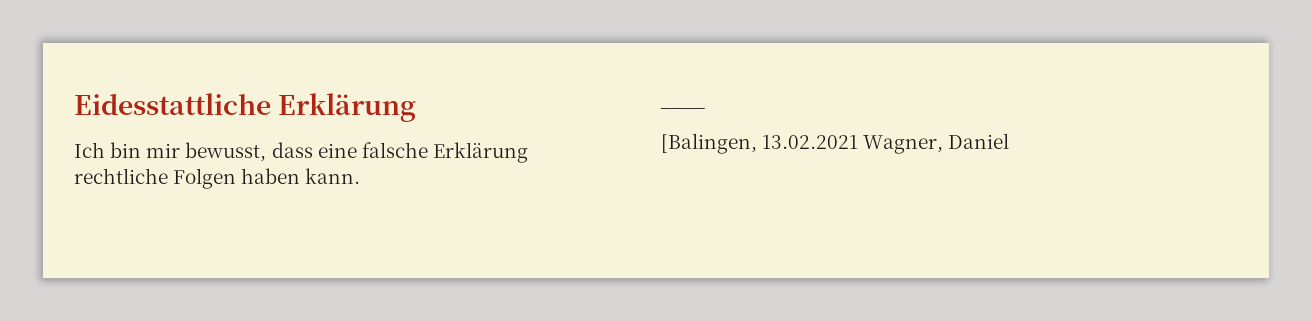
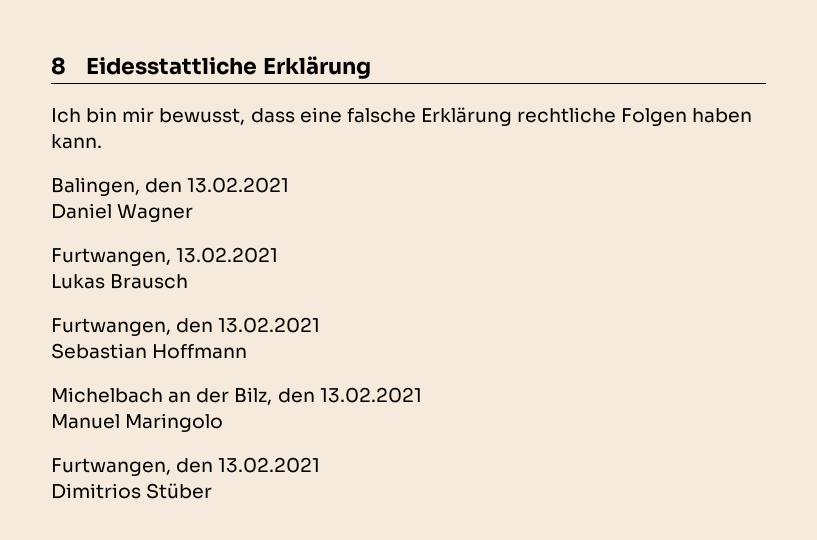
- Eidesstattliche Erklärung
+ 8 Eidesstattliche Erklärung
- ____
- [Balingen, 13.02.2021 Wagner, Daniel
+ Balingen, den 13.02.2021
+ Daniel Wagner
+ Furtwangen, 13.02.2021
+ Lukas Brausch
+ Furtwangen, den 13.02.2021
+ Sebastian Hoffmann
+ Michelbach an der Bilz, den 13.02.2021
+ Manuel Maringolo
+ Furtwangen, den 13.02.2021
+ Dimitrios Stüber

